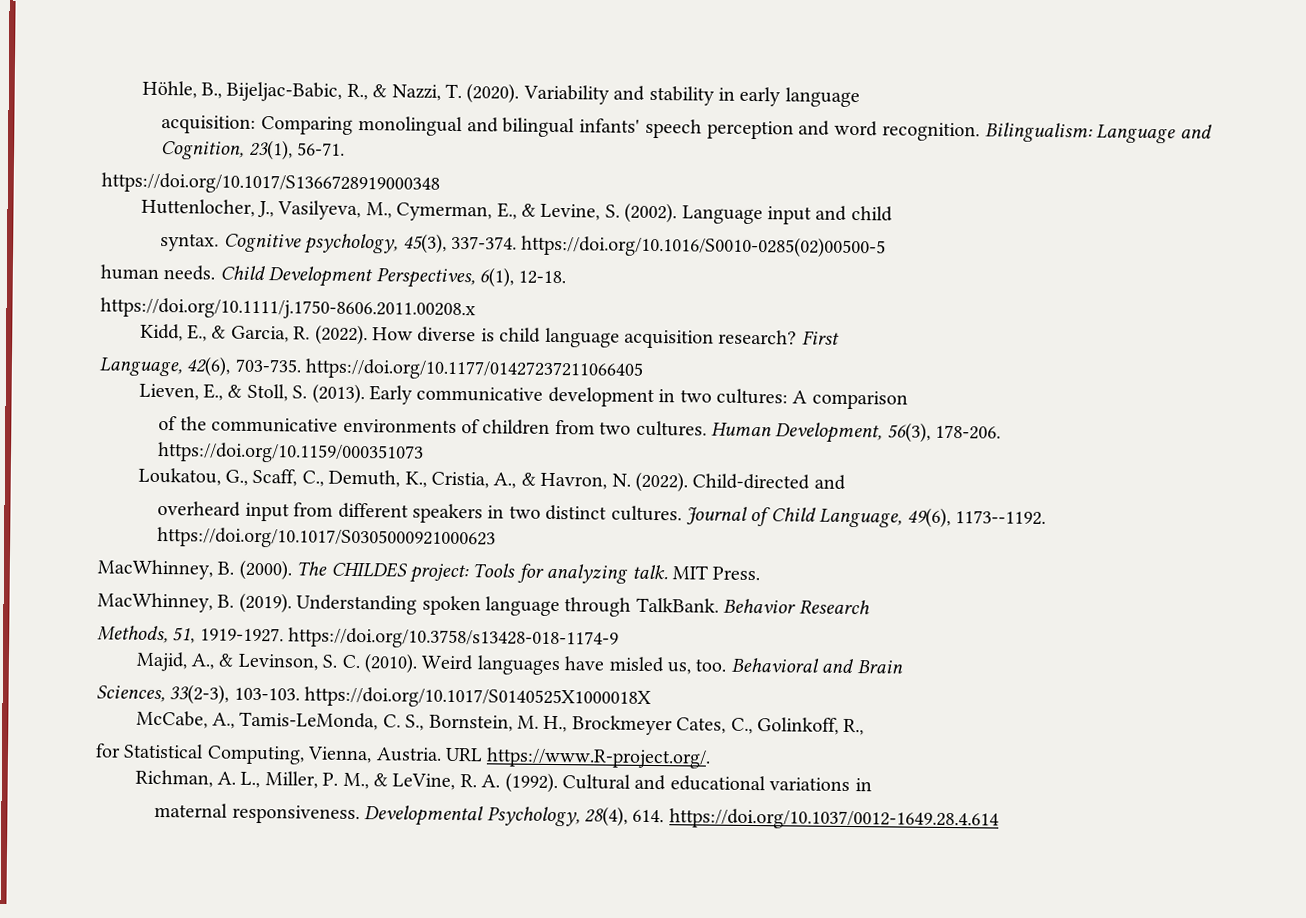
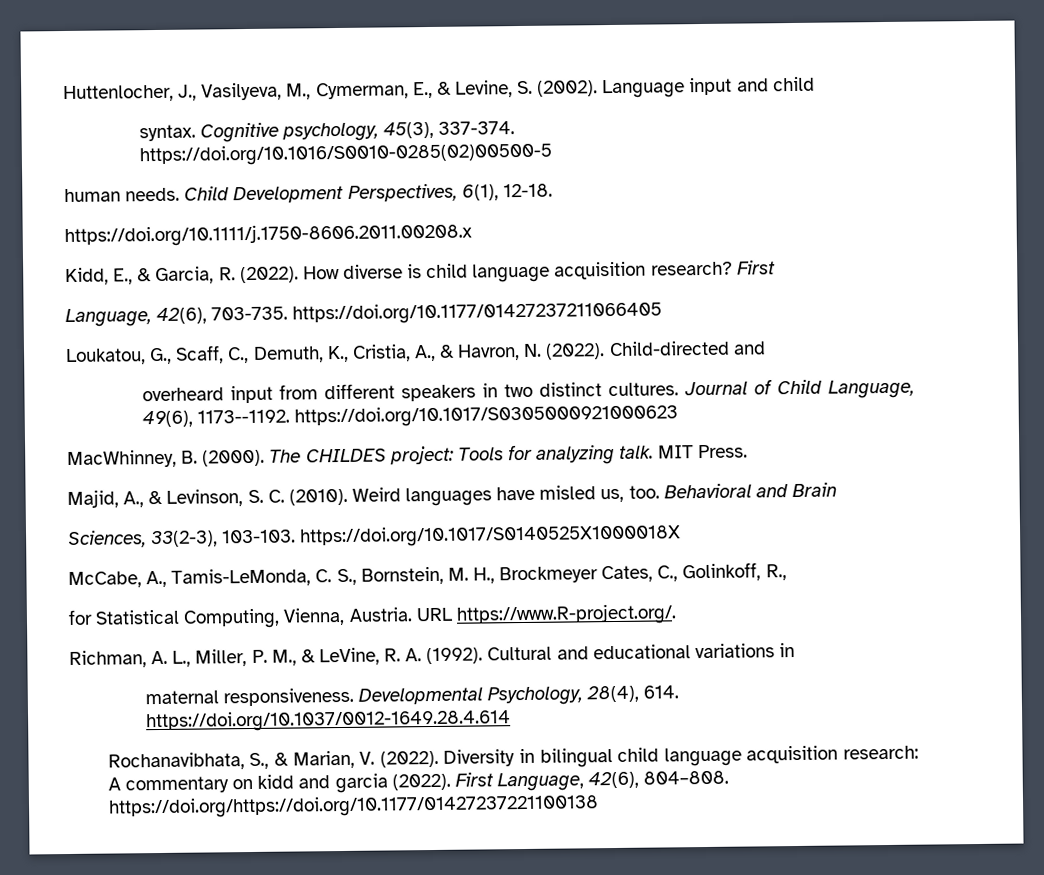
- Höhle, B., Bijeljac-Babic, R., & Nazzi, T. (2020). Variability and stability in early language
- acquisition: Comparing monolingual and bilingual infants' speech perception and word recognition. Bilingualism: Language and Cognition, 23(1), 56-71.
- https://doi.org/10.1017/S1366728919000348
- Lieven, E., & Stoll, S. (2013). Early communicative development in two cultures: A comparison
- of the communicative environments of children from two cultures. Human Development, 56(3), 178-206. https://doi.org/10.1159/000351073
- MacWhinney, B. (2019). Understanding spoken language through TalkBank. Behavior Research
- Methods, 51, 1919-1927. https://doi.org/10.3758/s13428-018-1174-9
+ Rochanavibhata, S., & Marian, V. (2022). Diversity in bilingual child language acquisition research: A commentary on kidd and garcia (2022). First Language, 42(6), 804–808. https://doi.org/https://doi.org/10.1177/01427237221100138

